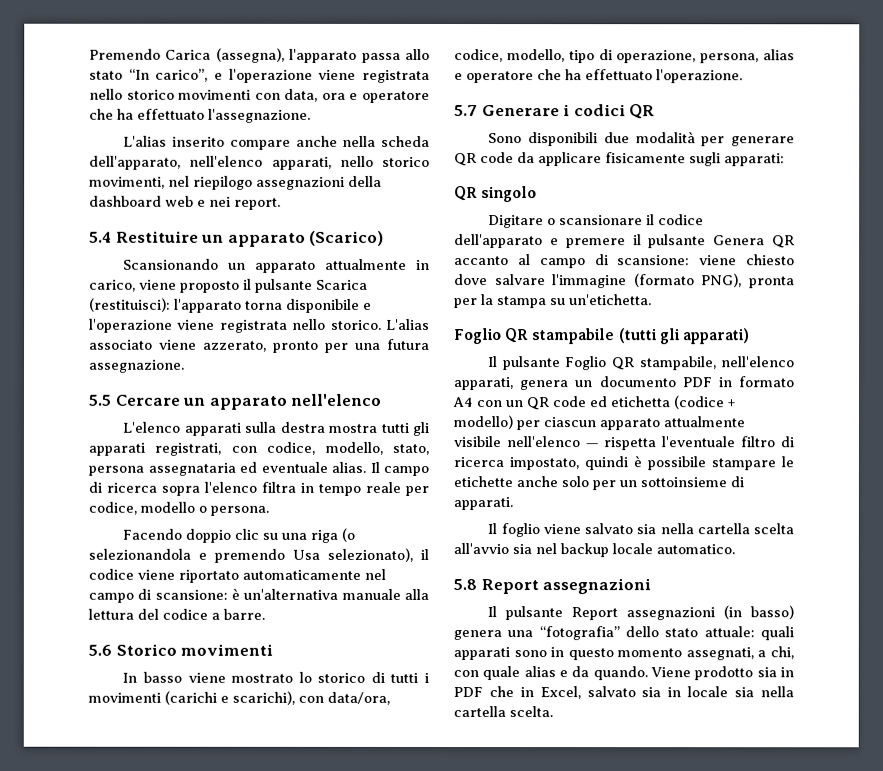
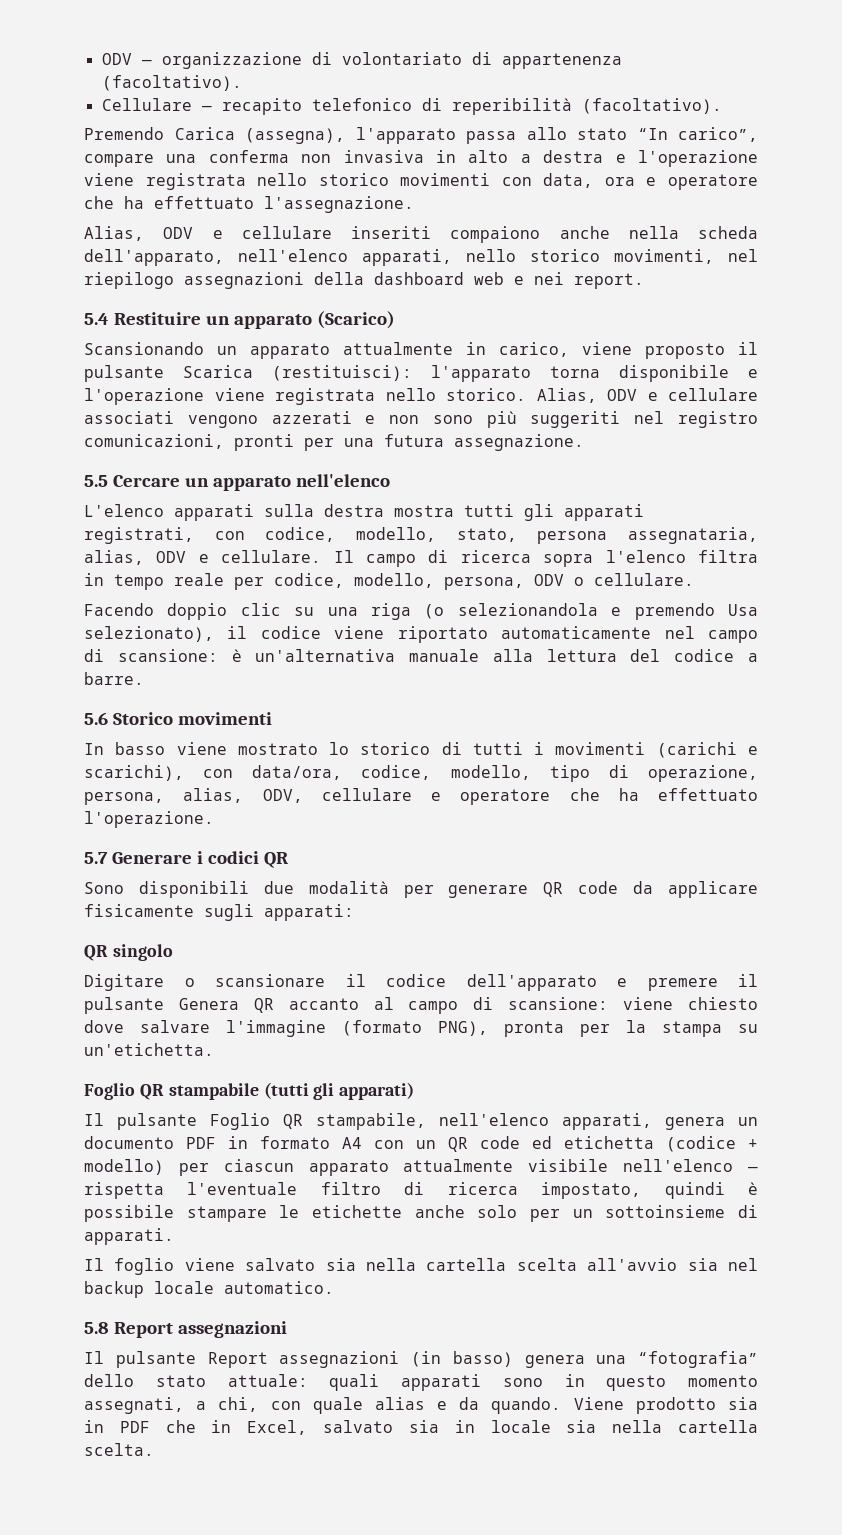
+ ODV — organizzazione di volontariato di appartenenza (facoltativo).
+ Cellulare — recapito telefonico di reperibilità (facoltativo).
- Premendo Carica (assegna), l'apparato passa allo stato “In carico”, e l'operazione viene registrata nello storico movimenti con data, ora e operatore che ha effettuato l'assegnazione.
+ Premendo Carica (assegna), l'apparato passa allo stato “In carico”, compare una conferma non invasiva in alto a destra e l'operazione viene registrata nello storico movimenti con data, ora e operatore che ha effettuato l'assegnazione.
- L'alias inserito compare anche nella scheda dell'apparato, nell'elenco apparati, nello storico movimenti, nel riepilogo assegnazioni della dashboard web e nei report.
+ Alias, ODV e cellulare inseriti compaiono anche nella scheda dell'apparato, nell'elenco apparati, nello storico movimenti, nel riepilogo assegnazioni della dashboard web e nei report.
- L'alias associato viene azzerato, pronto per una futura assegnazione.
+ Alias, ODV e cellulare associati vengono azzerati e non sono più suggeriti nel registro comunicazioni, pronti per una futura assegnazione.
- L'elenco apparati sulla destra mostra tutti gli apparati registrati, con codice, modello, stato, persona assegnataria ed eventuale alias.
+ L'elenco apparati sulla destra mostra tutti gli apparati registrati, con codice, modello, stato, persona assegnataria, alias, ODV e cellulare.
- Il campo di ricerca sopra l'elenco filtra in tempo reale per codice, modello o persona.
+ Il campo di ricerca sopra l'elenco filtra in tempo reale per codice, modello, persona, ODV o cellulare.
- In basso viene mostrato lo storico di tutti i movimenti (carichi e scarichi), con data/ora, codice, modello, tipo di operazione, persona, alias e operatore che ha effettuato l'operazione.
+ In basso viene mostrato lo storico di tutti i movimenti (carichi e scarichi), con data/ora, codice, modello, tipo di operazione, persona, alias, ODV, cellulare e operatore che ha effettuato l'operazione.

